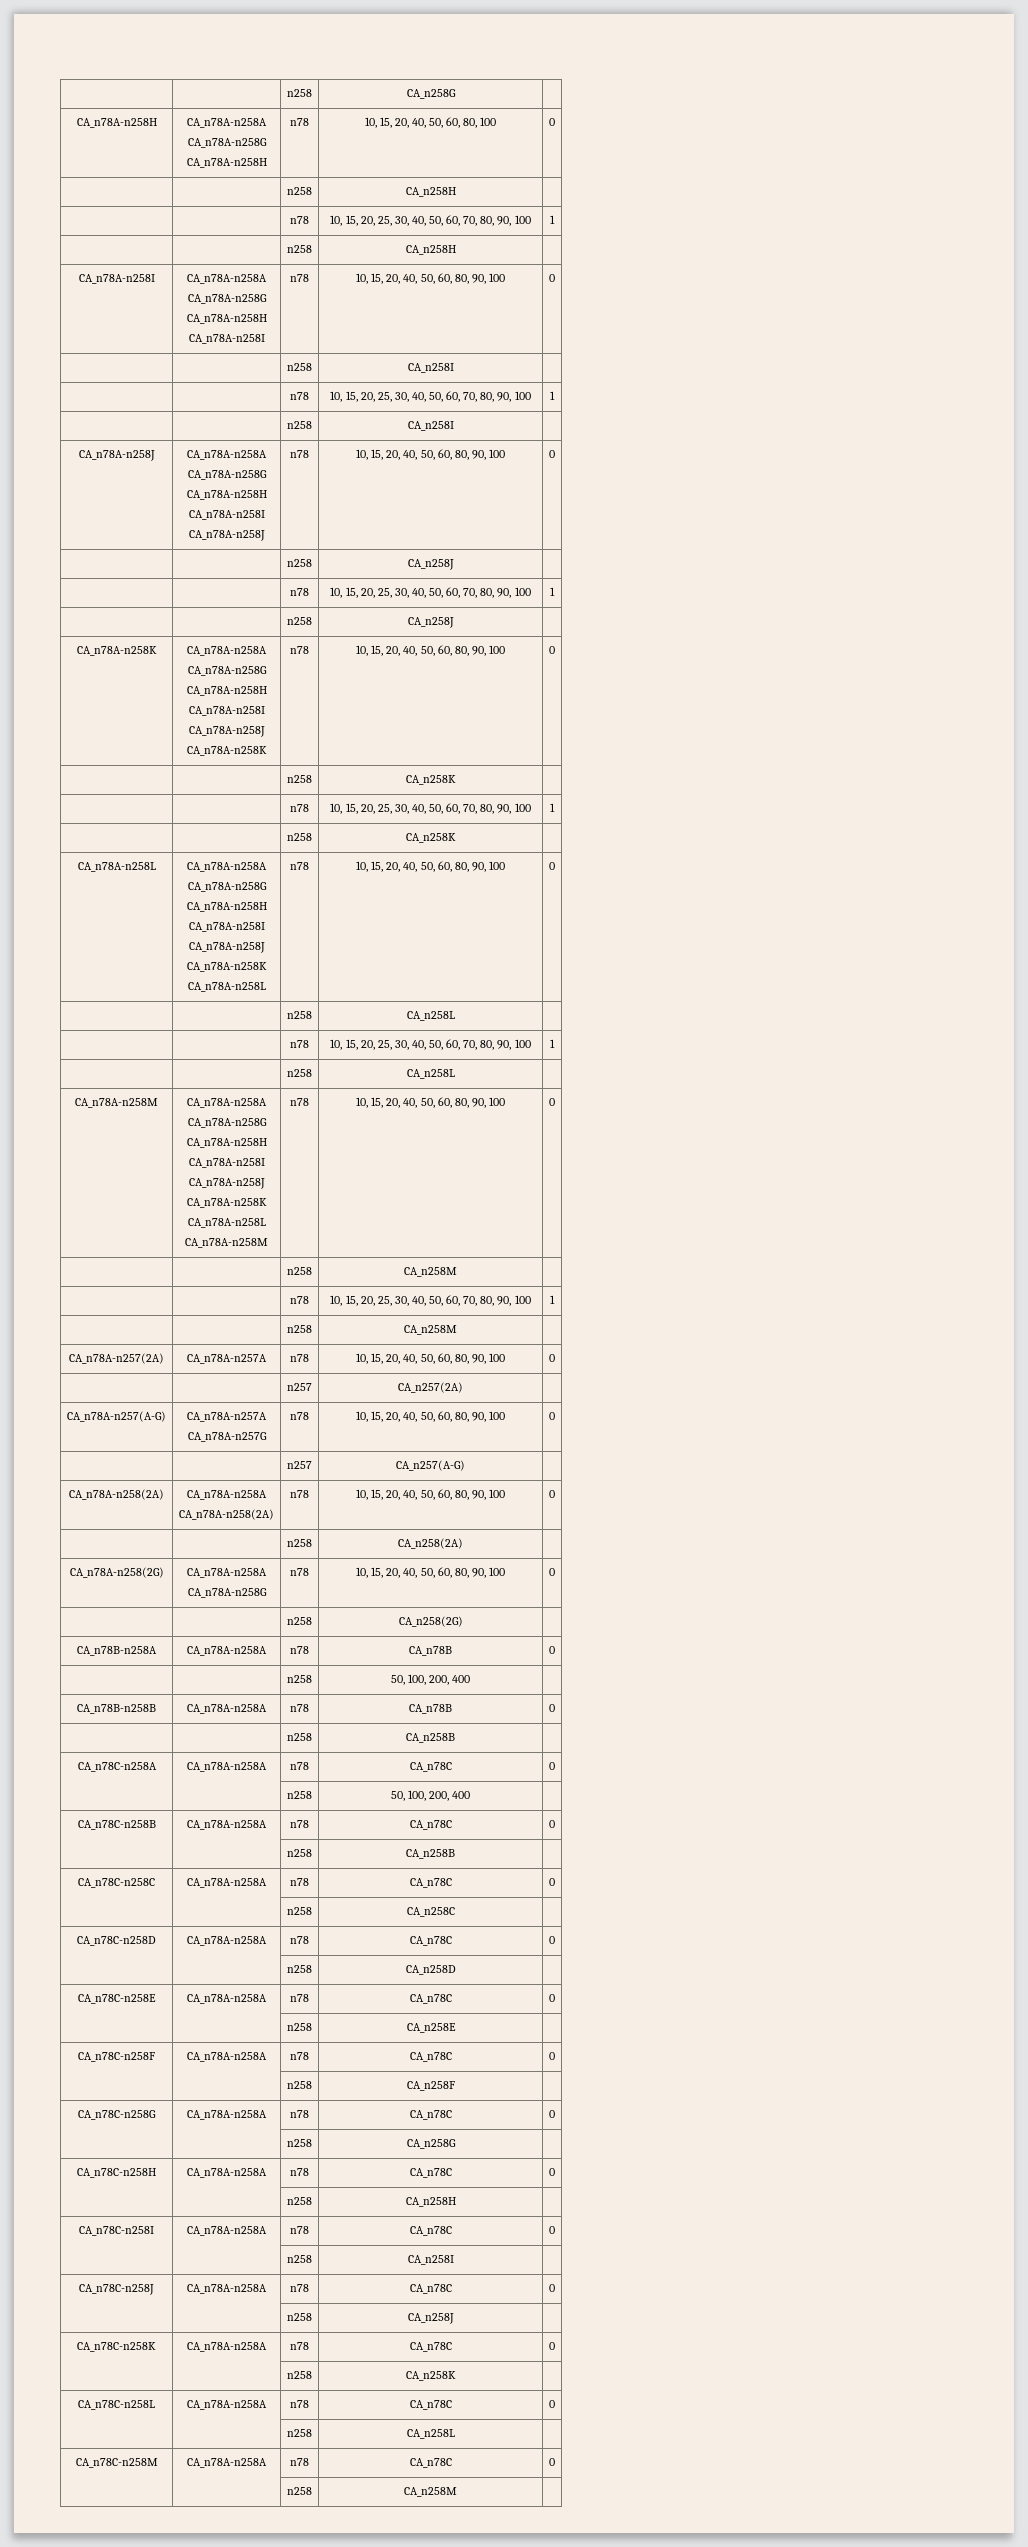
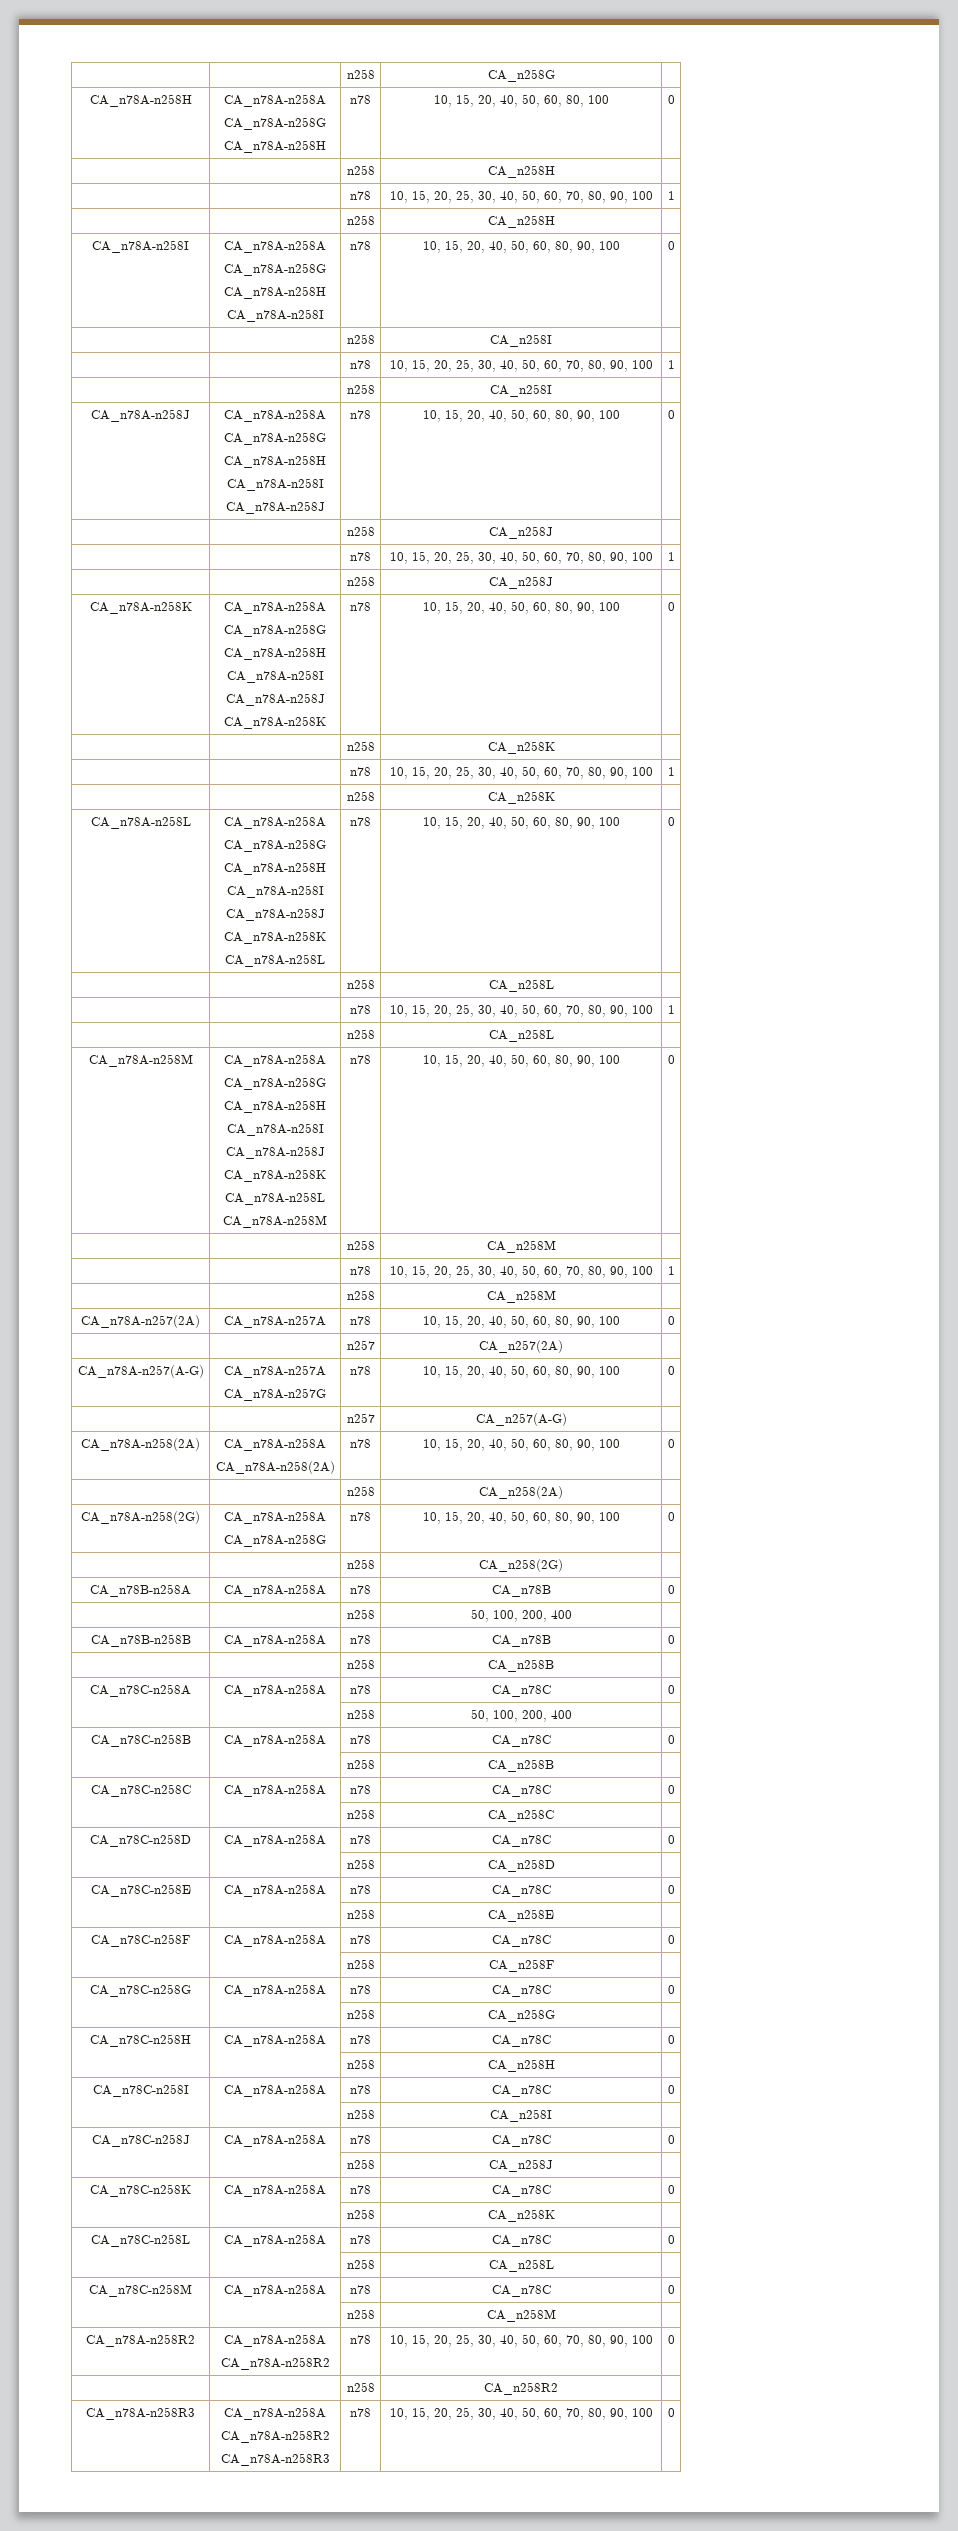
+ CA_n78A-n258R2 | CA_n78A-n258A
+ CA_n78A-n258R2 | n78 | 10, 15, 20, 25, 30, 40, 50, 60, 70, 80, 90, 100 | 0
+ | | n258 | CA_n258R2 |
+ CA_n78A-n258R3 | CA_n78A-n258A
+ CA_n78A-n258R2
+ CA_n78A-n258R3 | n78 | 10, 15, 20, 25, 30, 40, 50, 60, 70, 80, 90, 100 | 0

